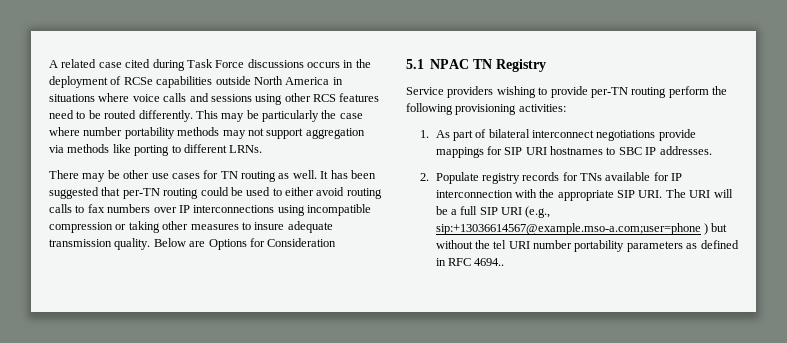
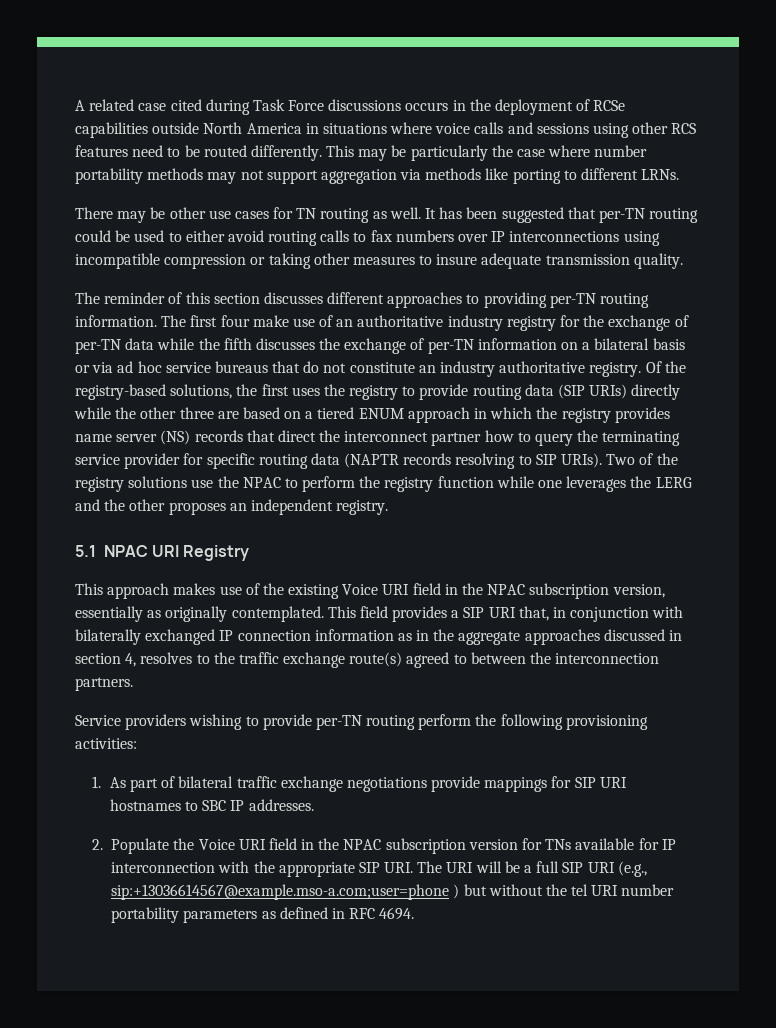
- It has been suggested that per-TN routing could be used to either avoid routing calls to fax numbers over IP interconnections using incompatible compression or taking other measures to insure adequate transmission quality. Below are Options for Consideration
+ It has been suggested that per-TN routing could be used to either avoid routing calls to fax numbers over IP interconnections using incompatible compression or taking other measures to insure adequate transmission quality.
+ The reminder of this section discusses different approaches to providing per-TN routing information. The first four make use of an authoritative industry registry for the exchange of per-TN data while the fifth discusses the exchange of per-TN information on a bilateral basis or via ad hoc service bureaus that do not constitute an industry authoritative registry. Of the registry-based solutions, the first uses the registry to provide routing data (SIP URIs) directly while the other three are based on a tiered ENUM approach in which the registry provides name server (NS) records that direct the interconnect partner how to query the terminating service provider for specific routing data (NAPTR records resolving to SIP URIs). Two of the registry solutions use the NPAC to perform the registry function while one leverages the LERG and the other proposes an independent registry.
- 5.1 NPAC TN Registry
+ 5.1 NPAC URI Registry
+ This approach makes use of the existing Voice URI field in the NPAC subscription version, essentially as originally contemplated. This field provides a SIP URI that, in conjunction with bilaterally exchanged IP connection information as in the aggregate approaches discussed in section 4, resolves to the traffic exchange route(s) agreed to between the interconnection partners.
- 1. As part of bilateral interconnect negotiations provide mappings for SIP URI hostnames to SBC IP addresses.
+ 1. As part of bilateral traffic exchange negotiations provide mappings for SIP URI hostnames to SBC IP addresses.
- 2. Populate registry records for TNs available for IP interconnection with the appropriate SIP URI. The URI will be a full SIP URI (e.g., sip:+13036614567@example.mso-a.com;user=phone ) but without the tel URI number portability parameters as defined in RFC 4694..
+ 2. Populate the Voice URI field in the NPAC subscription version for TNs available for IP interconnection with the appropriate SIP URI. The URI will be a full SIP URI (e.g., sip:+13036614567@example.mso-a.com;user=phone ) but without the tel URI number portability parameters as defined in RFC 4694.

